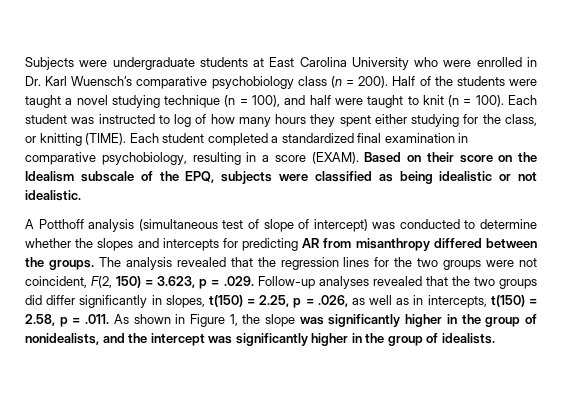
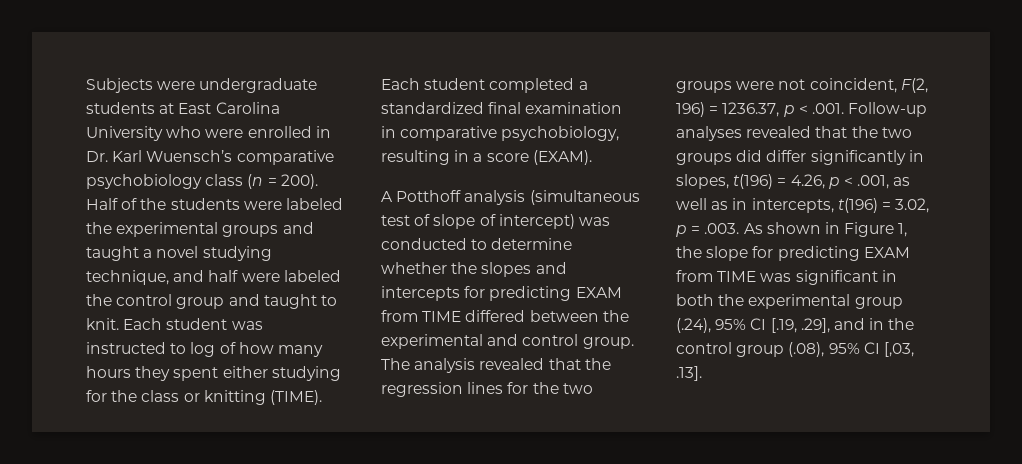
- Half of the students were taught a novel studying technique (n = 100), and half were taught to knit (n = 100).
+ Half of the students were labeled the experimental groups and taught a novel studying technique, and half were labeled the control group and taught to knit.
- Each student was instructed to log of how many hours they spent either studying for the class, or knitting (TIME).
+ Each student was instructed to log of how many hours they spent either studying for the class or knitting (TIME).
- Based on their score on the Idealism subscale of the EPQ, subjects were classified as being idealistic or not idealistic.
- A Potthoff analysis (simultaneous test of slope of intercept) was conducted to determine whether the slopes and intercepts for predicting AR from misanthropy differed between the groups.
+ A Potthoff analysis (simultaneous test of slope of intercept) was conducted to determine whether the slopes and intercepts for predicting EXAM from TIME differed between the experimental and control group.
- The analysis revealed that the regression lines for the two groups were not coincident, F(2, 150) = 3.623, p = .029. Follow-up analyses revealed that the two groups did differ significantly in slopes, t(150) = 2.25, p = .026, as well as in intercepts, t(150) = 2.58, p = .011. As shown in Figure 1, the slope was significantly higher in the group of nonidealists, and the intercept was significantly higher in the group of idealists.
+ The analysis revealed that the regression lines for the two groups were not coincident, F(2, 196) = 1236.37, p < .001. Follow-up analyses revealed that the two groups did differ significantly in slopes, t(196) = 4.26, p < .001, as well as in intercepts, t(196) = 3.02, p = .003. As shown in Figure 1, the slope for predicting EXAM from TIME was significant in both the experimental group (.24), 95% CI [.19, .29], and in the control group (.08), 95% CI [,03, .13].

